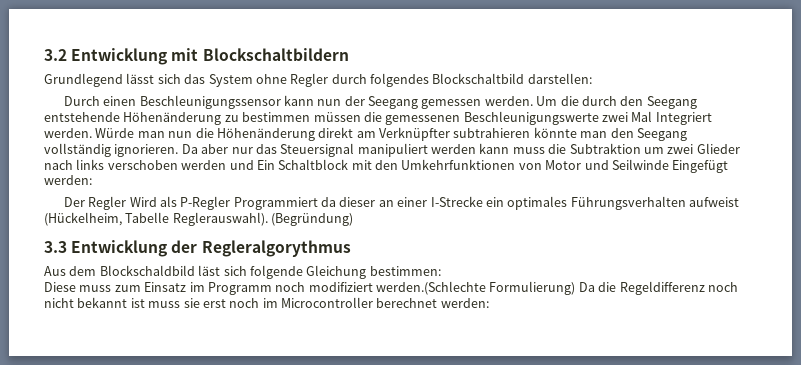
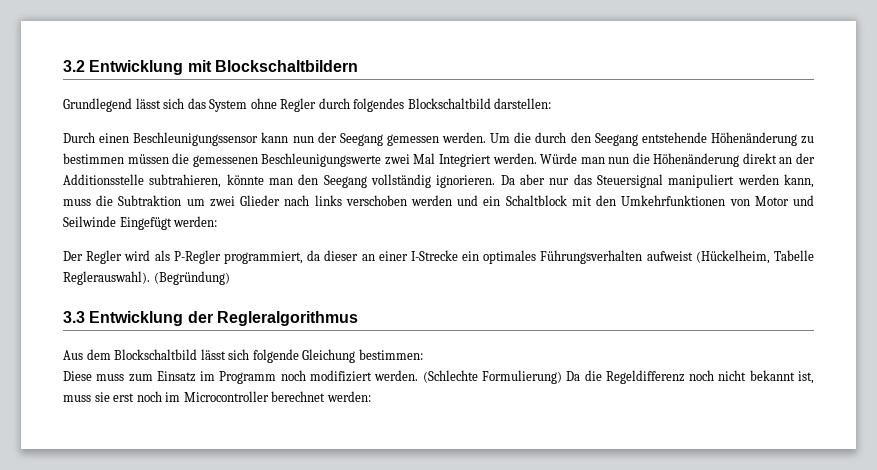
- Würde man nun die Höhenänderung direkt am Verknüpfter subtrahieren könnte man den Seegang vollständig ignorieren.
+ Würde man nun die Höhenänderung direkt an der Additionsstelle subtrahieren, könnte man den Seegang vollständig ignorieren.
- Da aber nur das Steuersignal manipuliert werden kann muss die Subtraktion um zwei Glieder nach links verschoben werden und Ein Schaltblock mit den Umkehrfunktionen von Motor und Seilwinde Eingefügt werden:
+ Da aber nur das Steuersignal manipuliert werden kann, muss die Subtraktion um zwei Glieder nach links verschoben werden und ein Schaltblock mit den Umkehrfunktionen von Motor und Seilwinde Eingefügt werden:
- Der Regler Wird als P-Regler Programmiert da dieser an einer I-Strecke ein optimales Führungsverhalten aufweist (Hückelheim, Tabelle Reglerauswahl).
+ Der Regler wird als P-Regler programmiert, da dieser an einer I-Strecke ein optimales Führungsverhalten aufweist (Hückelheim, Tabelle Reglerauswahl).
- 3.3 Entwicklung der Regleralgorythmus
+ 3.3 Entwicklung der Regleralgorithmus
- Aus dem Blockschaldbild läst sich folgende Gleichung bestimmen:
+ Aus dem Blockschaltbild lässt sich folgende Gleichung bestimmen:
- Diese muss zum Einsatz im Programm noch modifiziert werden.(Schlechte Formulierung) Da die Regeldifferenz noch nicht bekannt ist muss sie erst noch im Microcontroller berechnet werden:
+ Diese muss zum Einsatz im Programm noch modifiziert werden. (Schlechte Formulierung) Da die Regeldifferenz noch nicht bekannt ist, muss sie erst noch im Microcontroller berechnet werden:

